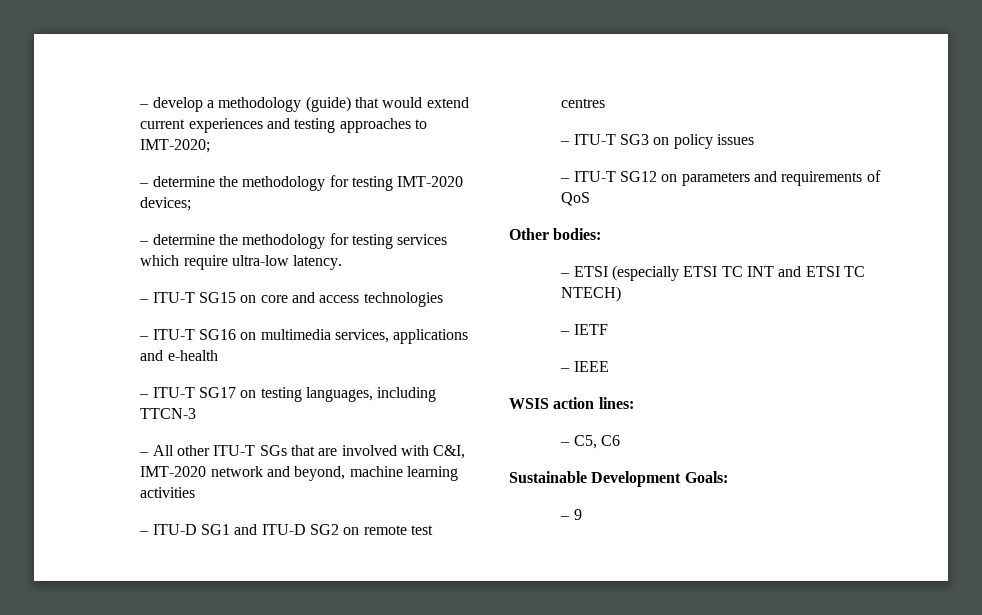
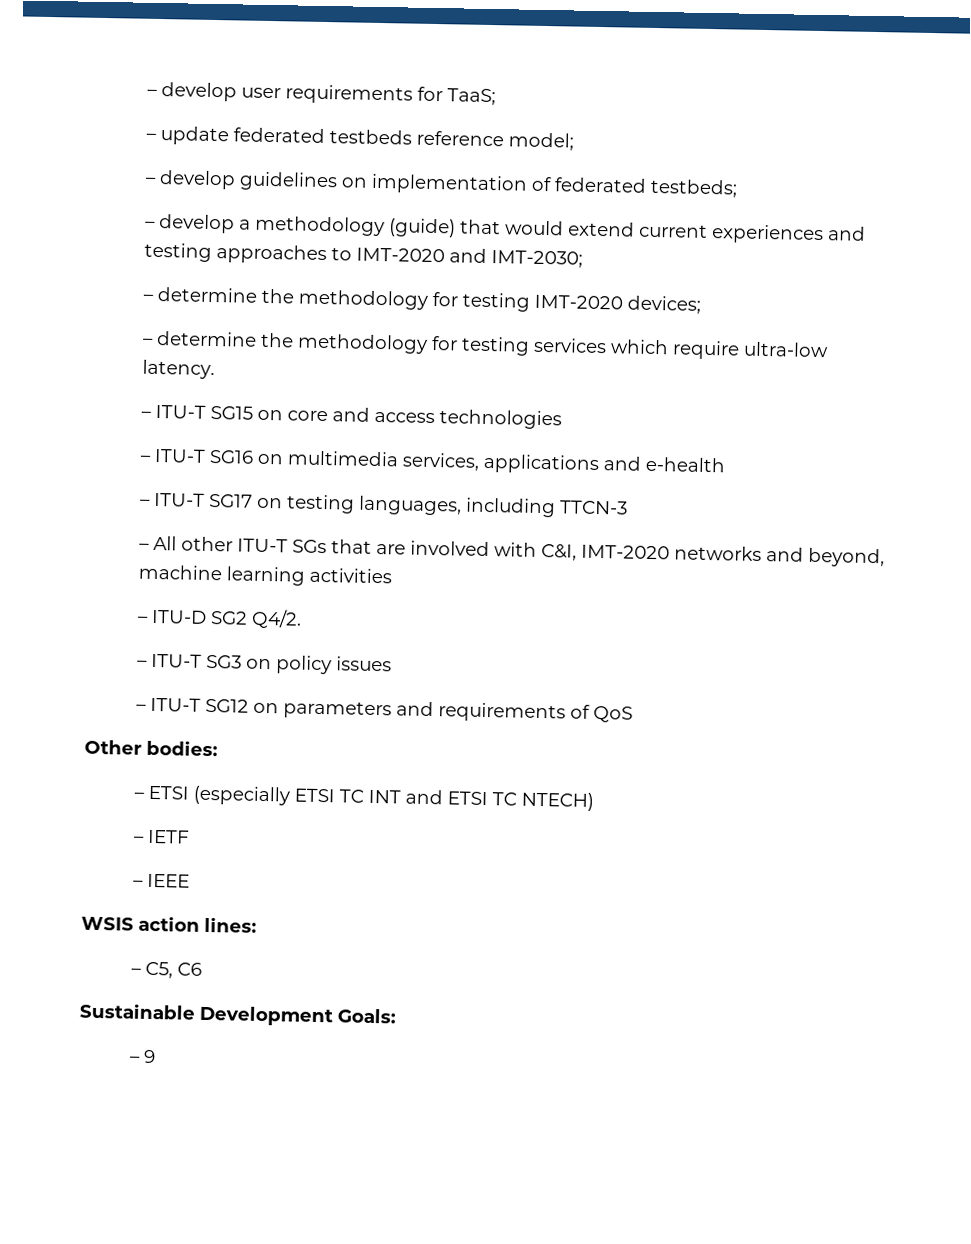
- – develop a methodology (guide) that would extend current experiences and testing approaches to IMT-2020;
+ – develop user requirements for TaaS;
+ – update federated testbeds reference model;
+ – develop guidelines on implementation of federated testbeds;
+ – develop a methodology (guide) that would extend current experiences and testing approaches to IMT-2020 and IMT-2030;
- – All other ITU-T SGs that are involved with C&I, IMT-2020 network and beyond, machine learning activities
+ – All other ITU-T SGs that are involved with C&I, IMT-2020 networks and beyond, machine learning activities
- – ITU-D SG1 and ITU-D SG2 on remote test centres
+ – ITU-D SG2 Q4/2.

